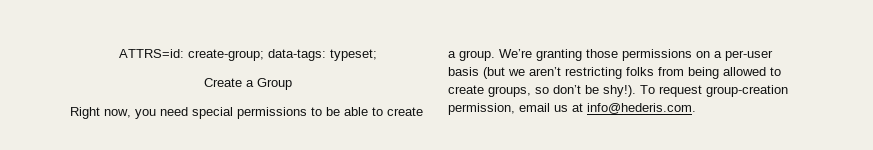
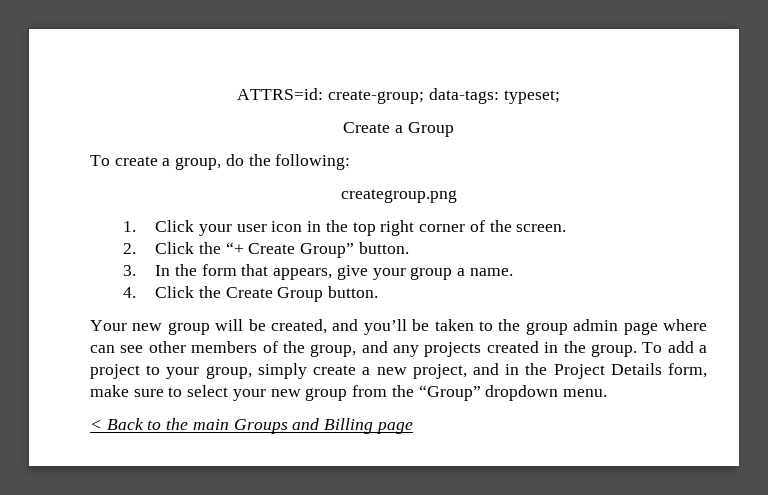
- Right now, you need special permissions to be able to create a group. We’re granting those permissions on a per-user basis (but we aren’t restricting folks from being allowed to create groups, so don’t be shy!). To request group-creation permission, email us at info@hederis.com.
+ To create a group, do the following:
+ creategroup.png
+ 1. Click your user icon in the top right corner of the screen.
+ 2. Click the “+ Create Group” button.
+ 3. In the form that appears, give your group a name.
+ 4. Click the Create Group button.
+ Your new group will be created, and you’ll be taken to the group admin page where can see other members of the group, and any projects created in the group. To add a project to your group, simply create a new project, and in the Project Details form, make sure to select your new group from the “Group” dropdown menu.
+ < Back to the main Groups and Billing page

